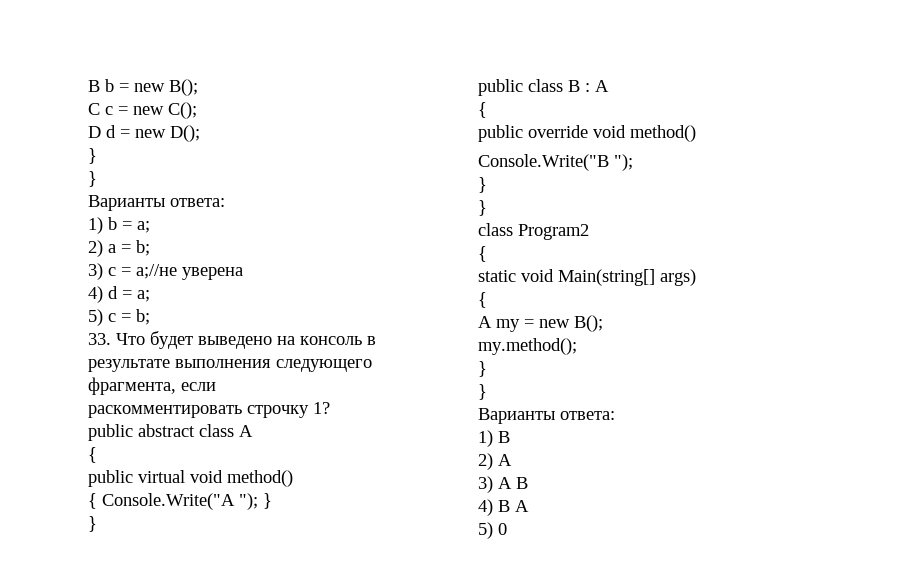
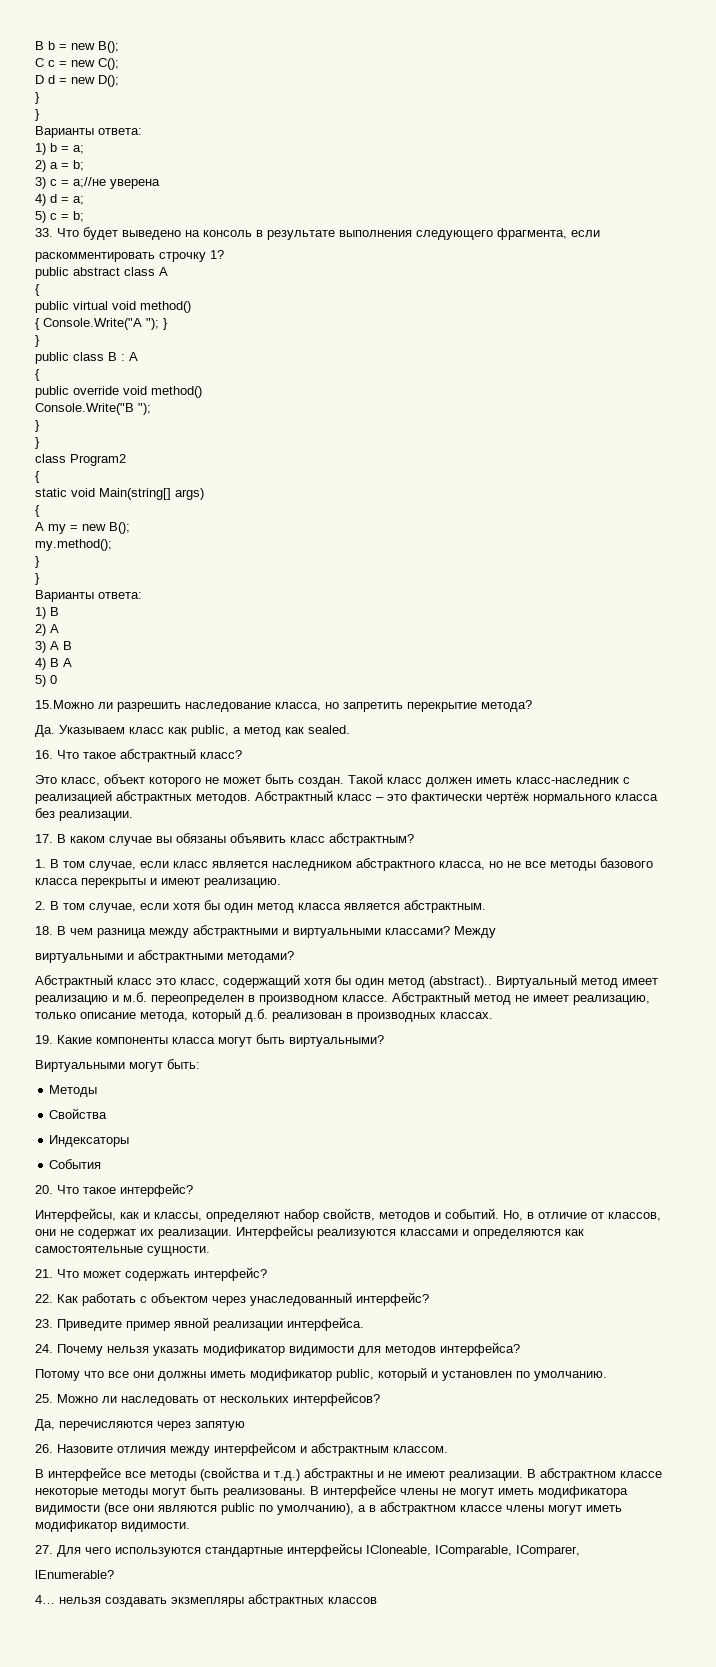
+ 15.Можно ли разрешить наследование класса, но запретить перекрытие метода?
+ Да. Указываем класс как public, а метод как sealed.
+ 16. Что такое абстрактный класс?
+ Это класс, объект которого не может быть создан. Такой класс должен иметь класс-наследник с реализацией абстрактных методов. Абстрактный класс – это фактически чертёж нормального класса без реализации.
+ 17. В каком случае вы обязаны объявить класс абстрактным?
+ 1. В том случае, если класс является наследником абстрактного класса, но не все методы базового класса перекрыты и имеют реализацию.
+ 2. В том случае, если хотя бы один метод класса является абстрактным.
+ 18. В чем разница между абстрактными и виртуальными классами? Между
+ виртуальными и абстрактными методами?
+ Абстрактный класс это класс, содержащий хотя бы один метод (abstract).. Виртуальный метод имеет реализацию и м.б. переопределен в производном классе. Абстрактный метод не имеет реализацию, только описание метода, который д.б. реализован в производных классах.
+ 19. Какие компоненты класса могут быть виртуальными?
+ Виртуальными могут быть:
+ Методы
+ Свойства
+ Индексаторы
+ События
+ 20. Что такое интерфейс?
+ Интерфейсы, как и классы, определяют набор свойств, методов и событий. Но, в отличие от классов, они не содержат их реализации. Интерфейсы реализуются классами и определяются как самостоятельные сущности.
+ 21. Что может содержать интерфейс?
+ 22. Как работать с объектом через унаследованный интерфейс?
+ 23. Приведите пример явной реализации интерфейса.
+ 24. Почему нельзя указать модификатор видимости для методов интерфейса?
+ Потому что все они должны иметь модификатор public, который и установлен по умолчанию.
+ 25. Можно ли наследовать от нескольких интерфейсов?
+ Да, перечисляются через запятую
+ 26. Назовите отличия между интерфейсом и абстрактным классом.
+ В интерфейсе все методы (свойства и т.д.) абстрактны и не имеют реализации. В абстрактном классе некоторые методы могут быть реализованы. В интерфейсе члены не могут иметь модификатора видимости (все они являются public по умолчанию), а в абстрактном классе члены могут иметь модификатор видимости.
+ 27. Для чего используются стандартные интерфейсы ICloneable, IComparable, IComparer,
+ lEnumerable?
+ 4… нельзя создавать экзмепляры абстрактных классов

